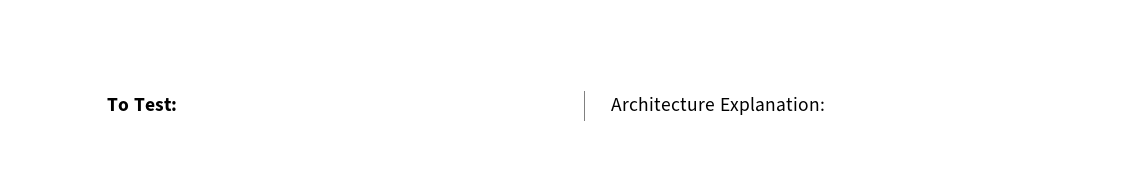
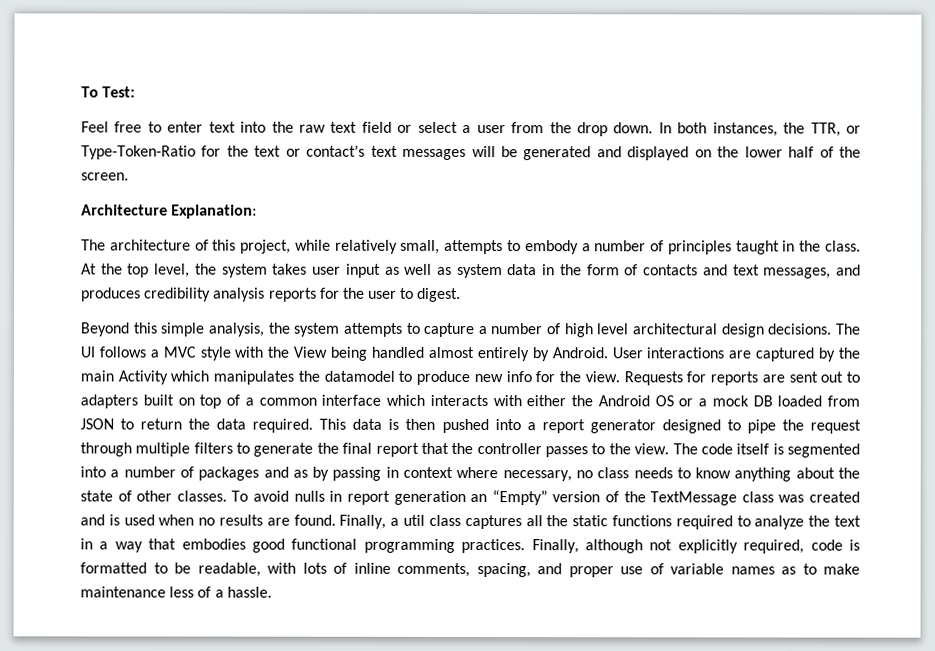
+ Feel free to enter text into the raw text field or select a user from the drop down. In both instances, the TTR, or Type-Token-Ratio for the text or contact’s text messages will be generated and displayed on the lower half of the screen.
  Architecture Explanation:
+ The architecture of this project, while relatively small, attempts to embody a number of principles taught in the class. At the top level, the system takes user input as well as system data in the form of contacts and text messages, and produces credibility analysis reports for the user to digest.
+ Beyond this simple analysis, the system attempts to capture a number of high level architectural design decisions. The UI follows a MVC style with the View being handled almost entirely by Android. User interactions are captured by the main Activity which manipulates the datamodel to produce new info for the view. Requests for reports are sent out to adapters built on top of a common interface which interacts with either the Android OS or a mock DB loaded from JSON to return the data required. This data is then pushed into a report generator designed to pipe the request through multiple filters to generate the final report that the controller passes to the view. The code itself is segmented into a number of packages and as by passing in context where necessary, no class needs to know anything about the state of other classes. To avoid nulls in report generation an “Empty” version of the TextMessage class was created and is used when no results are found. Finally, a util class captures all the static functions required to analyze the text in a way that embodies good functional programming practices. Finally, although not explicitly required, code is formatted to be readable, with lots of inline comments, spacing, and proper use of variable names as to make maintenance less of a hassle.

